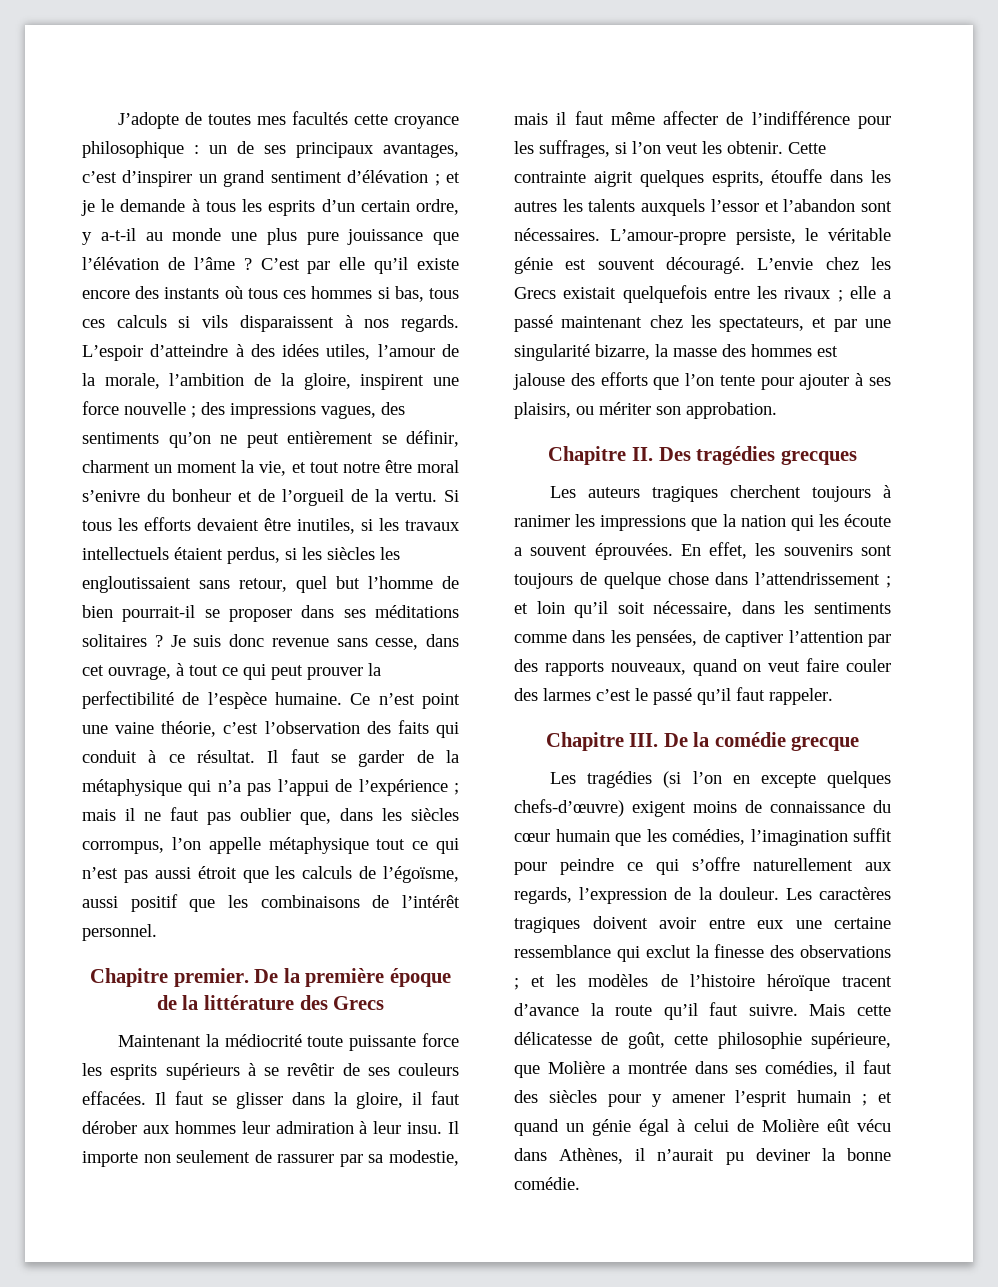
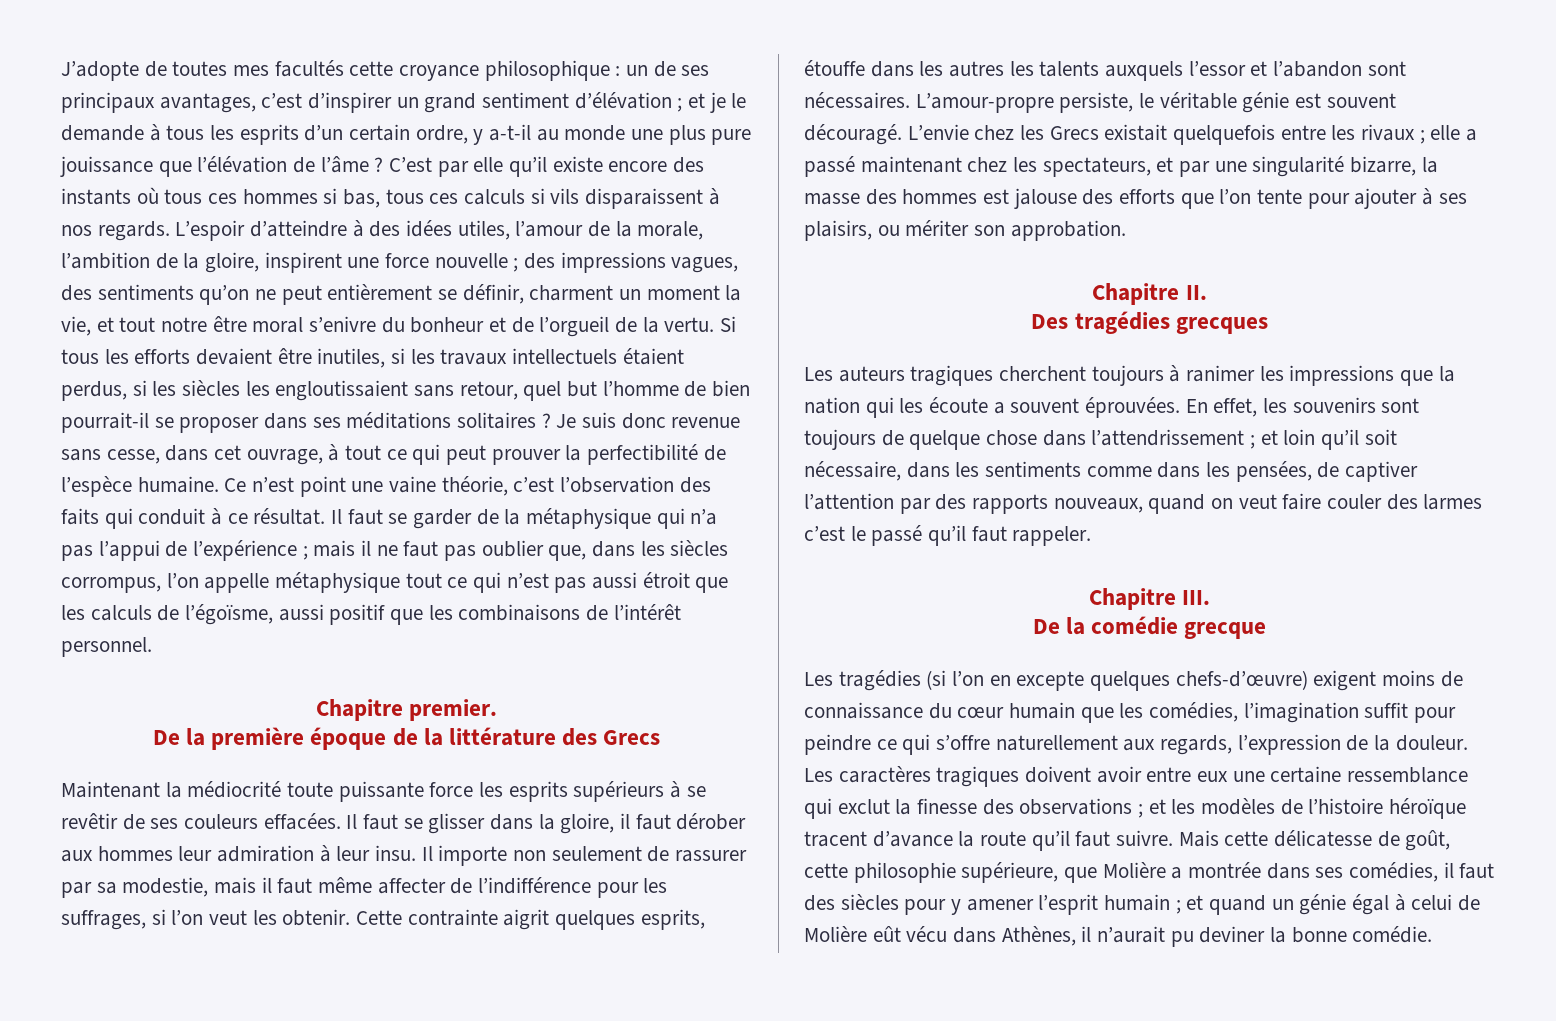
- Chapitre premier. De la première époque de la littérature des Grecs
+ Chapitre premier.
+ De la première époque de la littérature des Grecs
- Chapitre II. Des tragédies grecques
+ Chapitre II.
+ Des tragédies grecques
- Chapitre III. De la comédie grecque
+ Chapitre III.
+ De la comédie grecque

